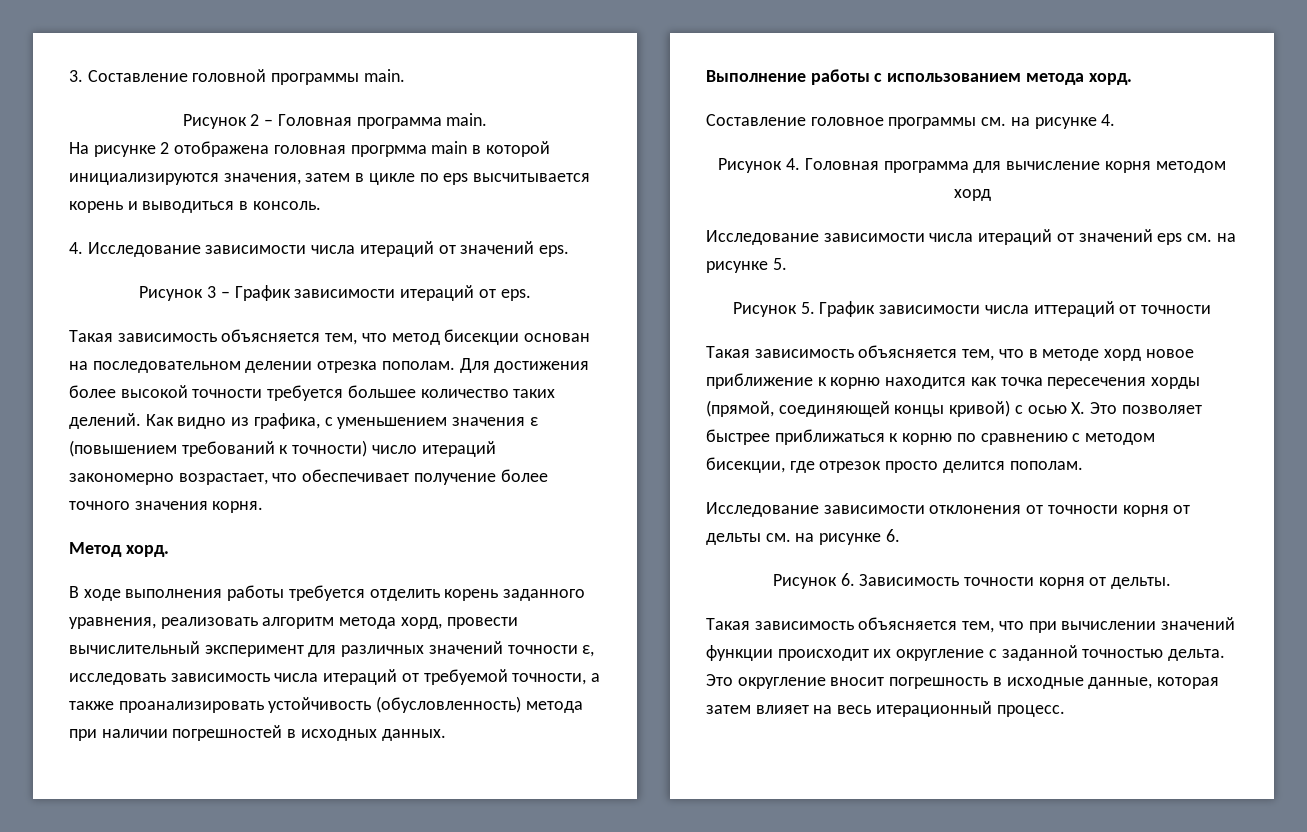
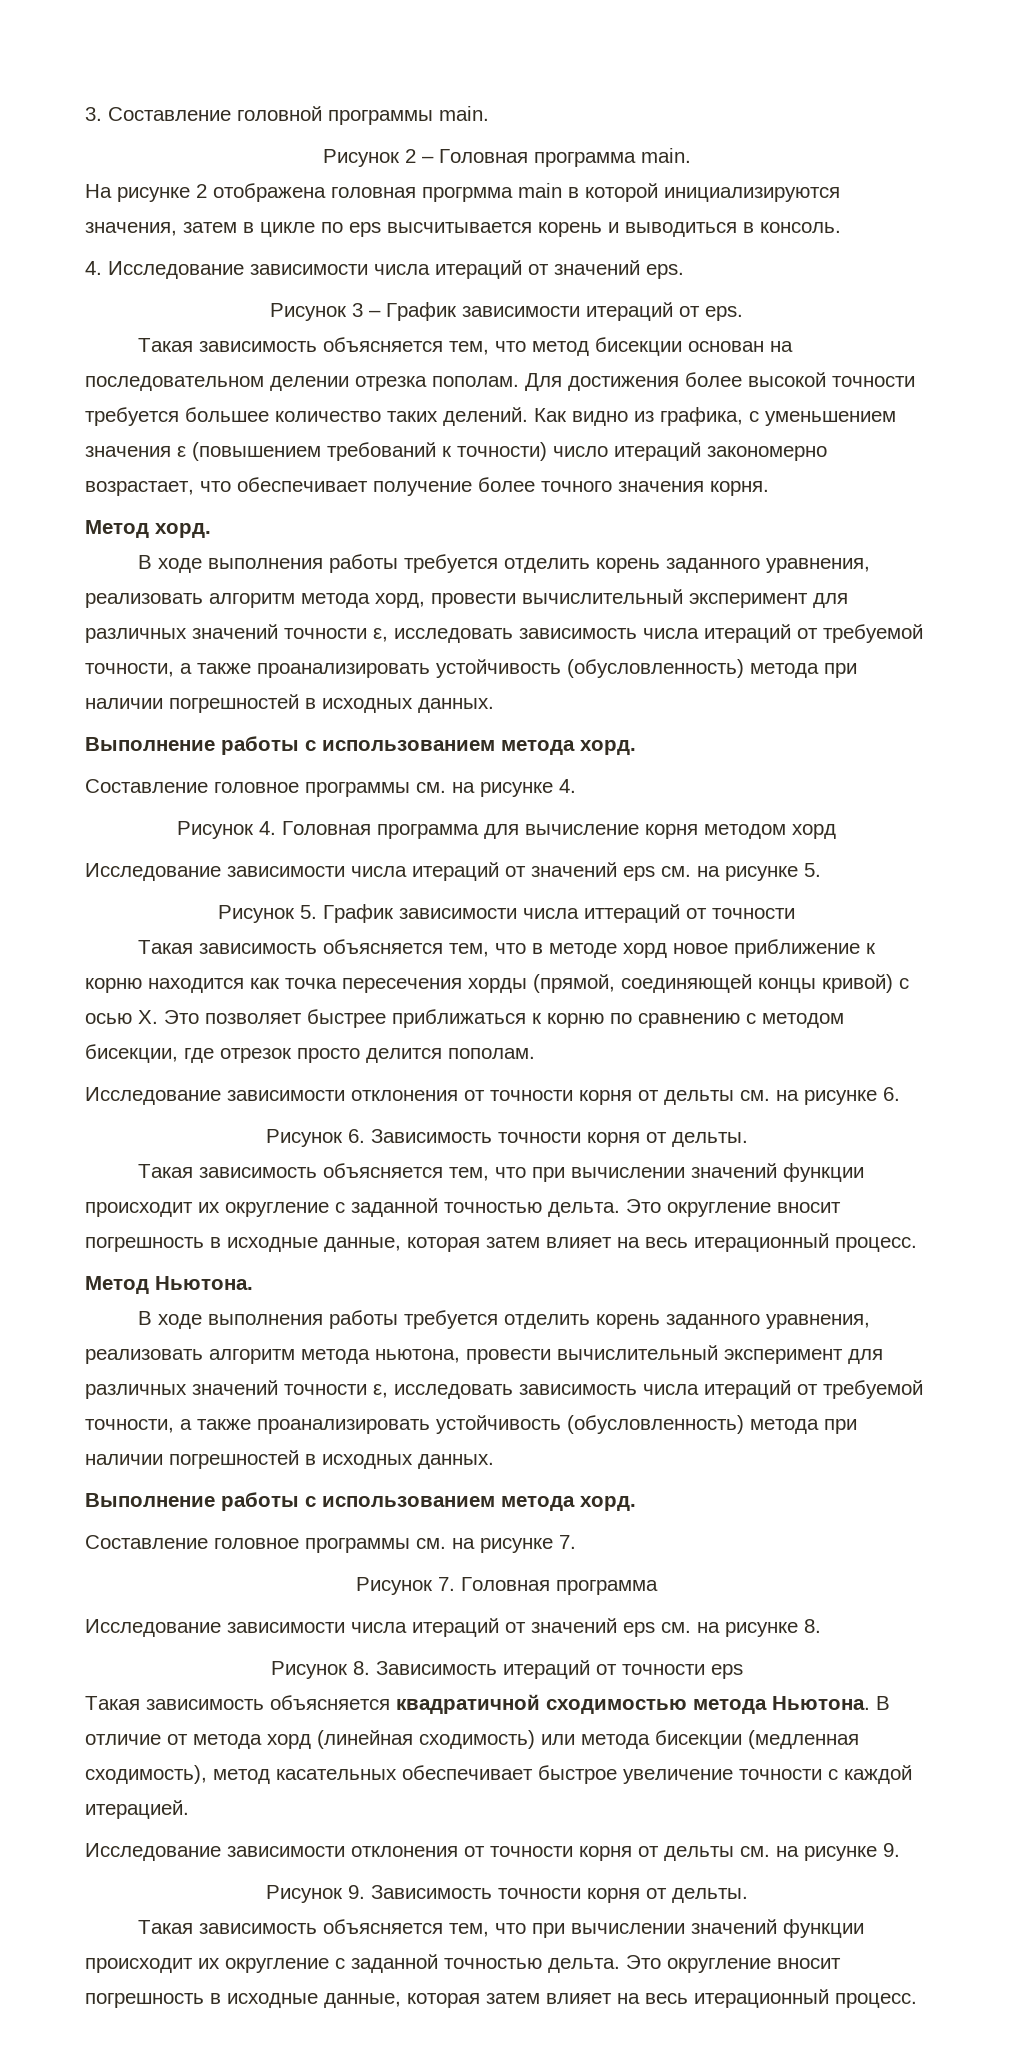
+ Метод Ньютона.
+ В ходе выполнения работы требуется отделить корень заданного уравнения, реализовать алгоритм метода ньютона, провести вычислительный эксперимент для различных значений точности ε, исследовать зависимость числа итераций от требуемой точности, а также проанализировать устойчивость (обусловленность) метода при наличии погрешностей в исходных данных.
+ Выполнение работы с использованием метода хорд.
+ Составление головное программы см. на рисунке 7.
+ Рисунок 7. Головная программа
+ Исследование зависимости числа итераций от значений eps см. на рисунке 8.
+ Рисунок 8. Зависимость итераций от точности eps
+ Такая зависимость объясняется квадратичной сходимостью метода Ньютона. В отличие от метода хорд (линейная сходимость) или метода бисекции (медленная сходимость), метод касательных обеспечивает быстрое увеличение точности с каждой итерацией.
+ Исследование зависимости отклонения от точности корня от дельты см. на рисунке 9.
+ Рисунок 9. Зависимость точности корня от дельты.
+ Такая зависимость объясняется тем, что при вычислении значений функции происходит их округление с заданной точностью дельта. Это округление вносит погрешность в исходные данные, которая затем влияет на весь итерационный процесс.

